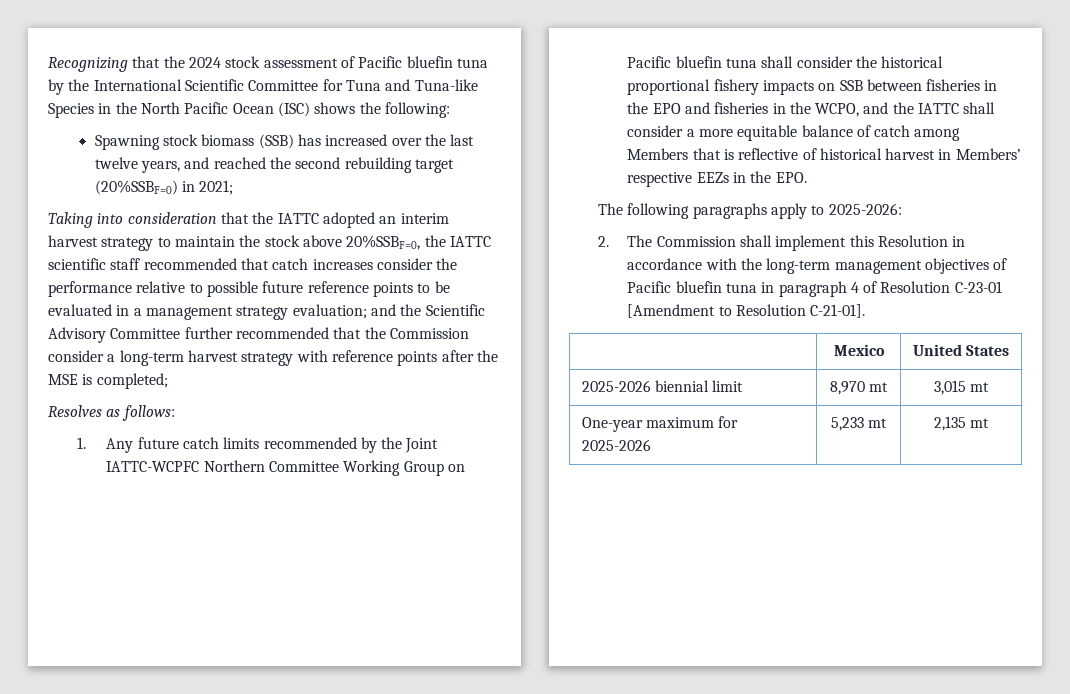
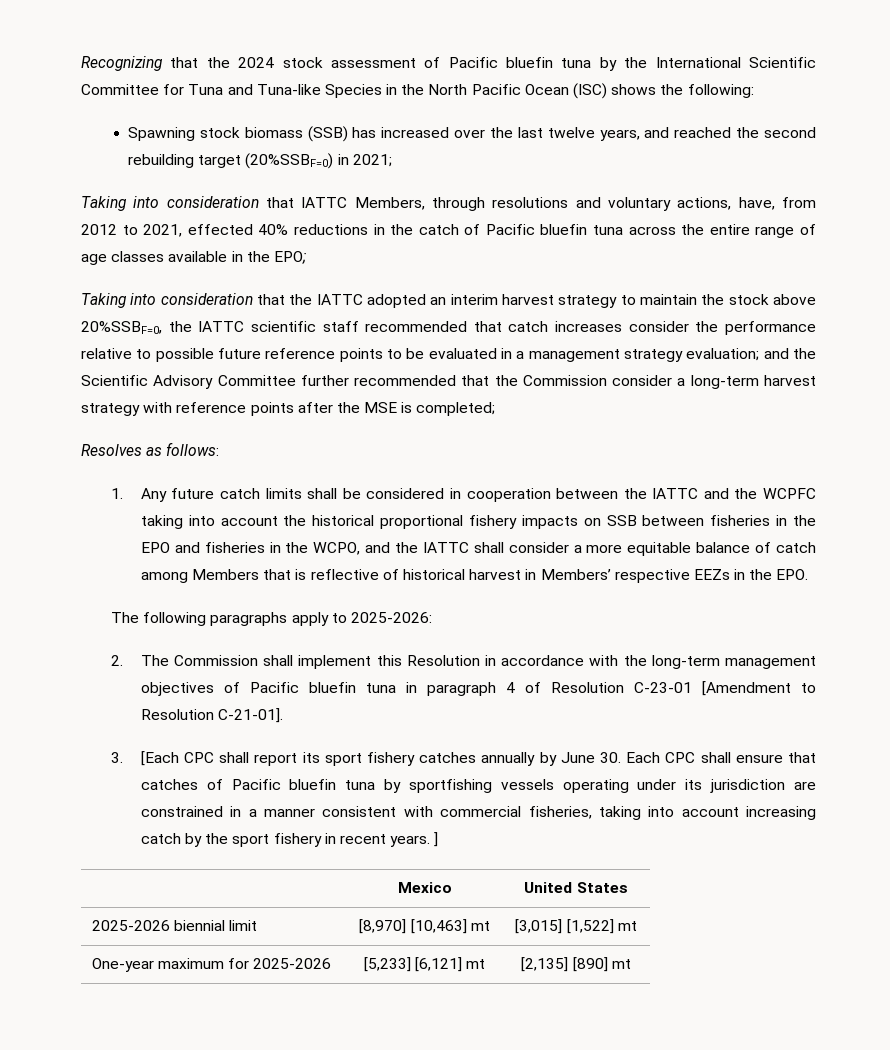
+ Taking into consideration that IATTC Members, through resolutions and voluntary actions, have, from 2012 to 2021, effected 40% reductions in the catch of Pacific bluefin tuna across the entire range of age classes available in the EPO;
- 1. Any future catch limits recommended by the Joint IATTC-WCPFC Northern Committee Working Group on Pacific bluefin tuna shall consider the historical proportional fishery impacts on SSB between fisheries in the EPO and fisheries in the WCPO, and the IATTC shall consider a more equitable balance of catch among Members that is reflective of historical harvest in Members’ respective EEZs in the EPO.
+ 1. Any future catch limits shall be considered in cooperation between the IATTC and the WCPFC taking into account the historical proportional fishery impacts on SSB between fisheries in the EPO and fisheries in the WCPO, and the IATTC shall consider a more equitable balance of catch among Members that is reflective of historical harvest in Members’ respective EEZs in the EPO.
+ 3. [Each CPC shall report its sport fishery catches annually by June 30. Each CPC shall ensure that catches of Pacific bluefin tuna by sportfishing vessels operating under its jurisdiction are constrained in a manner consistent with commercial fisheries, taking into account increasing catch by the sport fishery in recent years. ]
- 2025-2026 biennial limit | 8,970 mt | 3,015 mt
+ 2025-2026 biennial limit | [8,970] [10,463] mt | [3,015] [1,522] mt
- One-year maximum for 2025-2026 | 5,233 mt | 2,135 mt
+ One-year maximum for 2025-2026 | [5,233] [6,121] mt | [2,135] [890] mt

